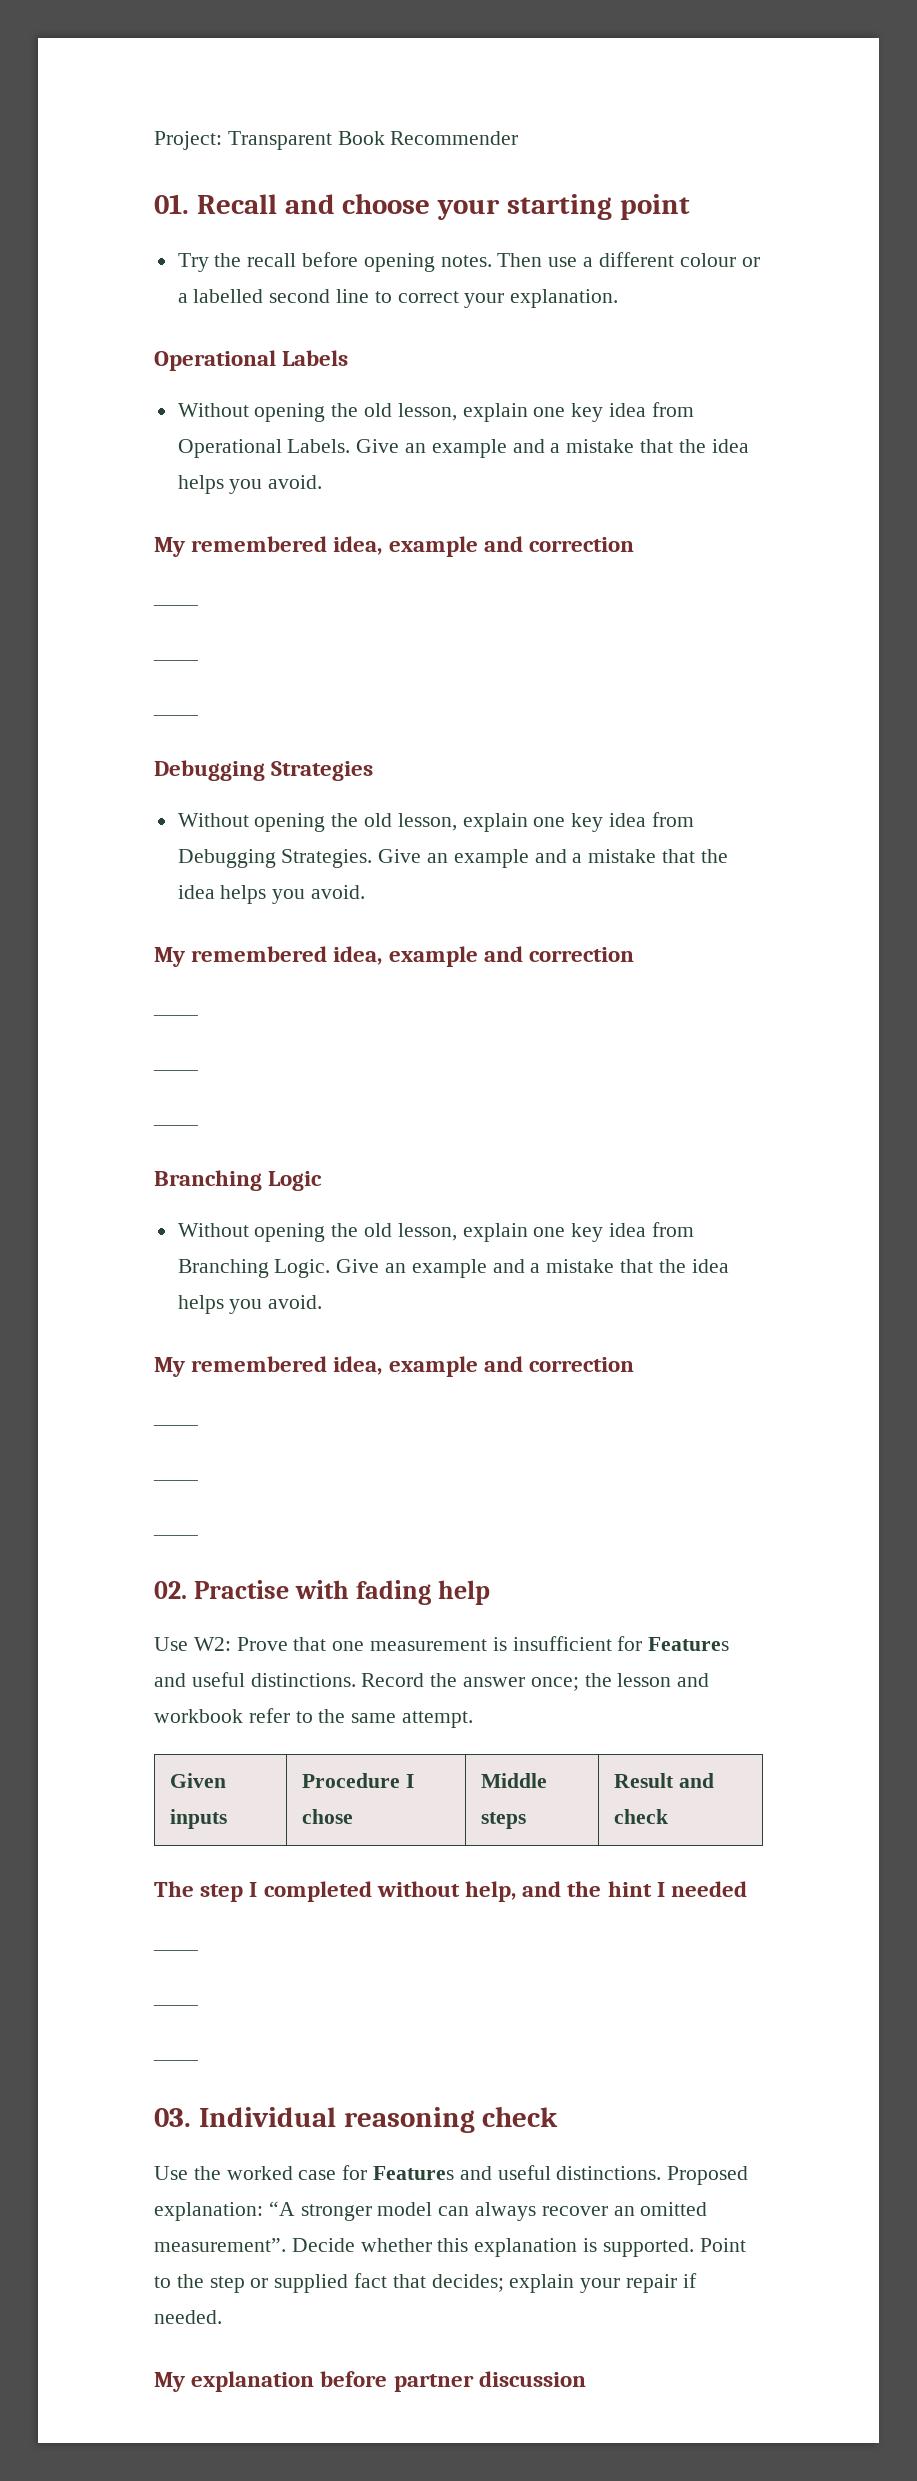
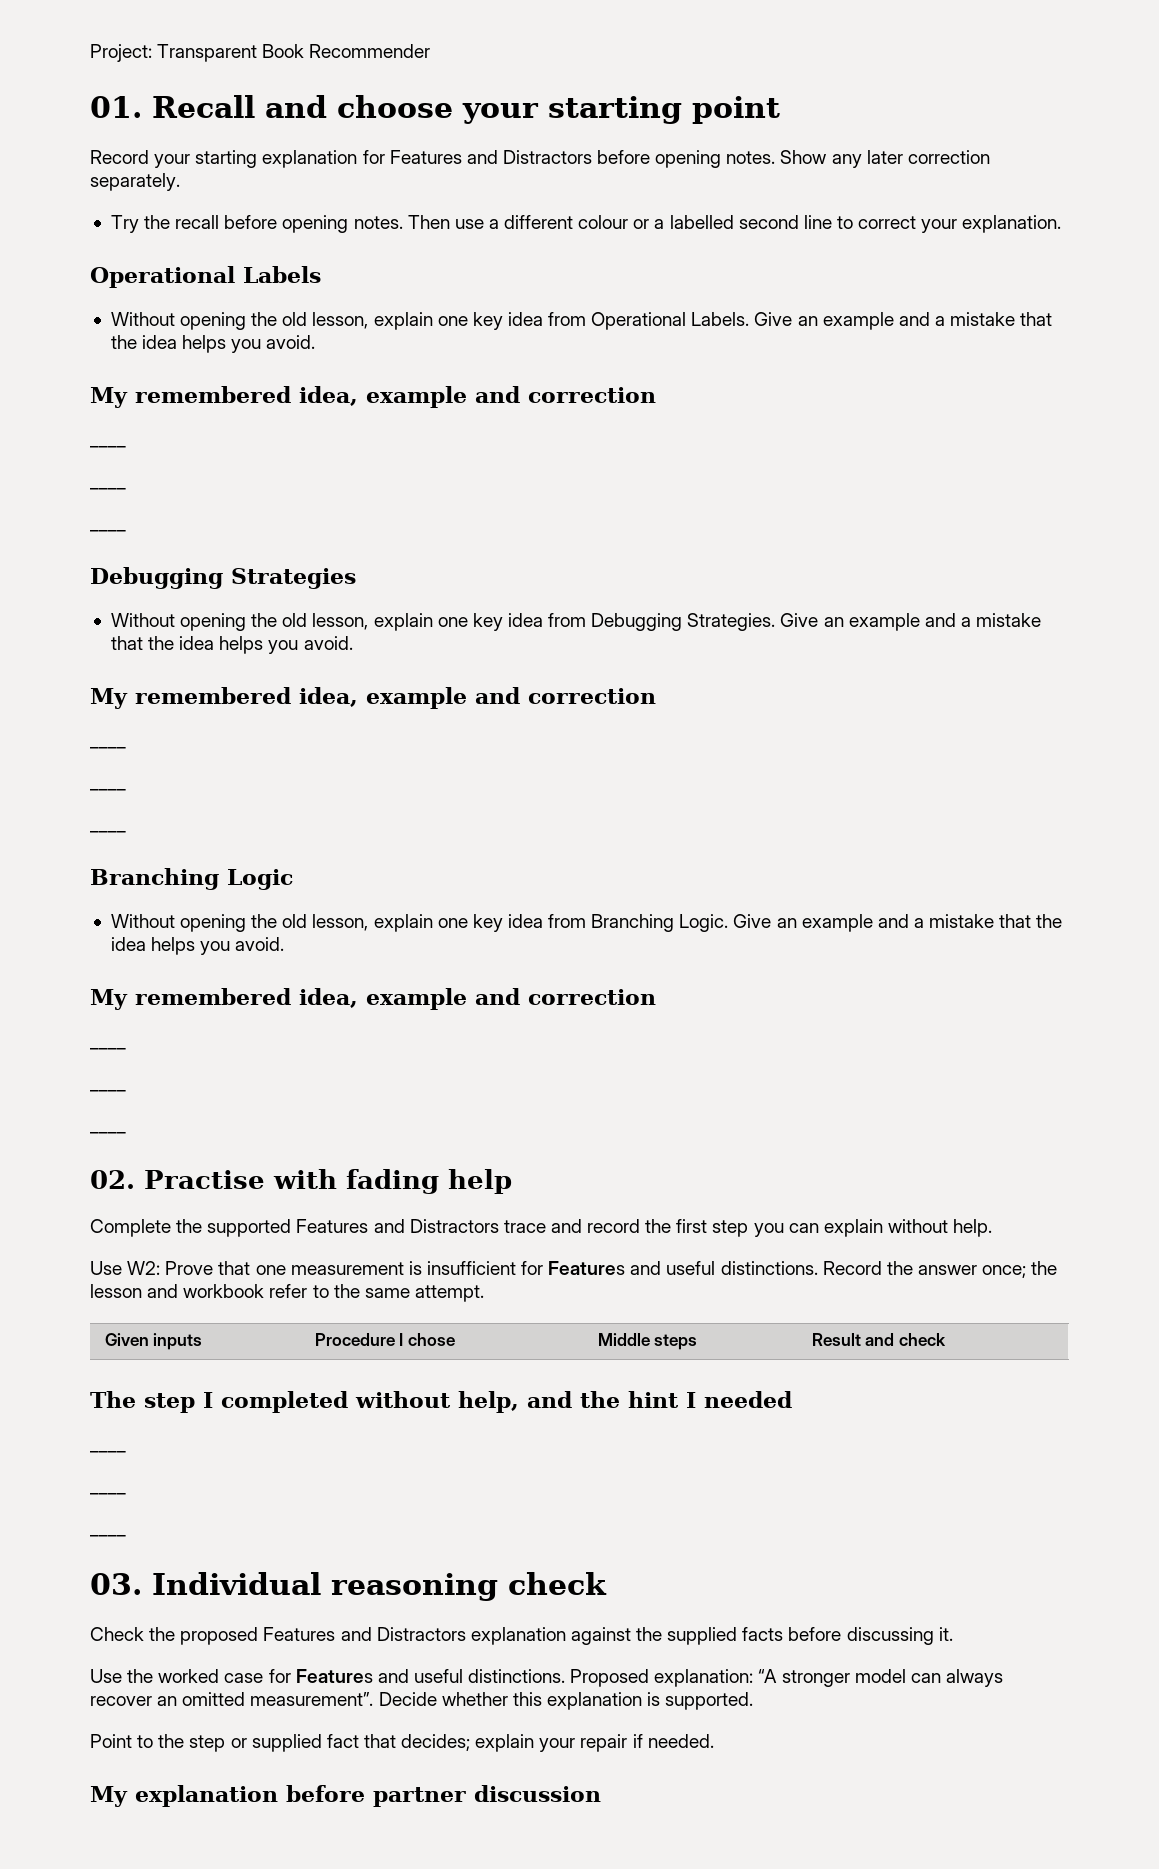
+ Record your starting explanation for Features and Distractors before opening notes. Show any later correction separately.
+ Complete the supported Features and Distractors trace and record the first step you can explain without help.
+ Check the proposed Features and Distractors explanation against the supplied facts before discussing it.
- Decide whether this explanation is supported. Point to the step or supplied fact that decides; explain your repair if needed.
+ Decide whether this explanation is supported.
+ Point to the step or supplied fact that decides; explain your repair if needed.

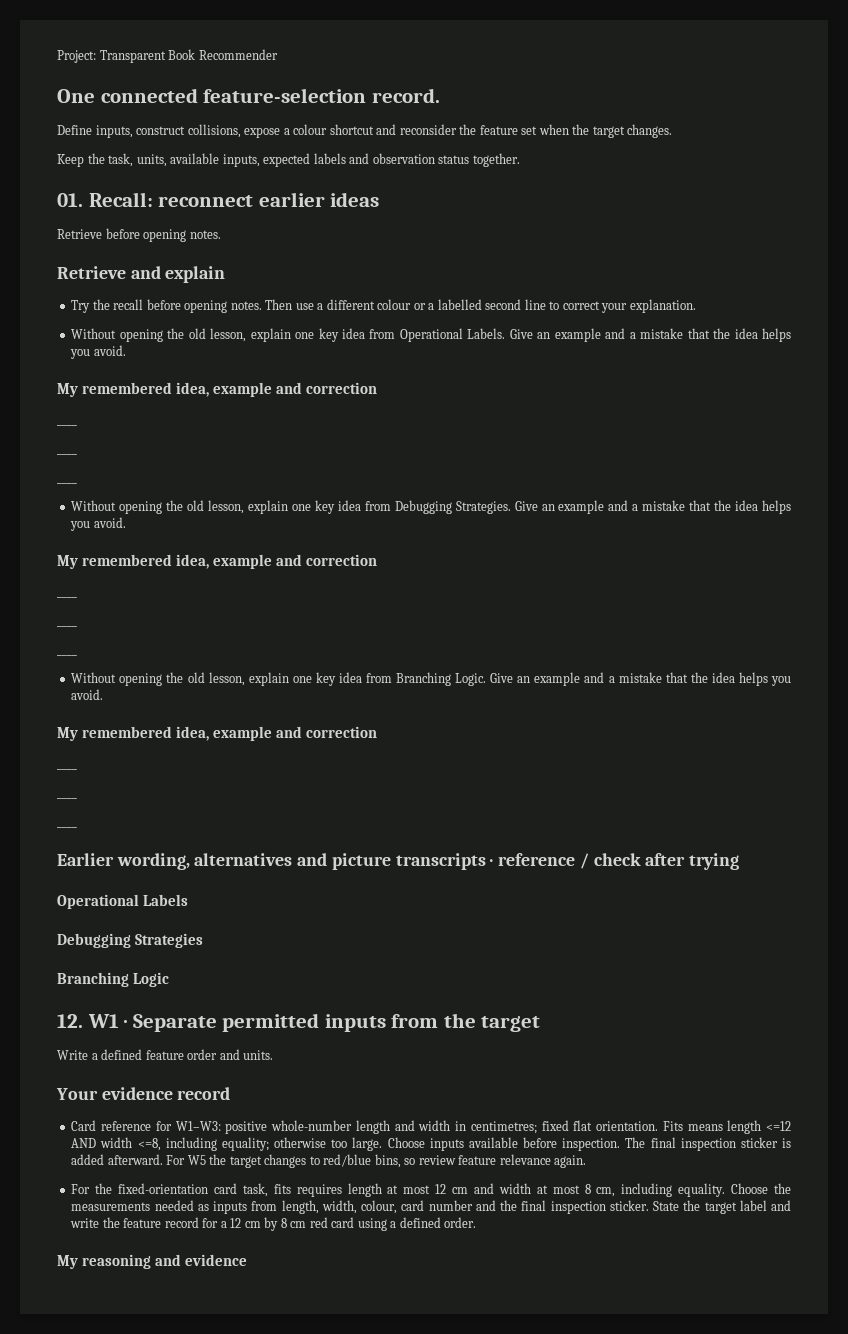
- 01. Recall and choose your starting point
- Record your starting explanation for Features and Distractors before opening notes. Show any later correction separately.
+ One connected feature-selection record.
+ Define inputs, construct collisions, expose a colour shortcut and reconsider the feature set when the target changes.
+ Keep the task, units, available inputs, expected labels and observation status together.
+ 01. Recall: reconnect earlier ideas
+ Retrieve before opening notes.
+ Retrieve and explain
- Operational Labels
- Debugging Strategies
- Branching Logic
- 02. Practise with fading help
- Complete the supported Features and Distractors trace and record the first step you can explain without help.
- Use W2: Prove that one measurement is insufficient for Features and useful distinctions. Record the answer once; the lesson and workbook refer to the same attempt.
- Given inputs | Procedure I chose | Middle steps | Result and check
- The step I completed without help, and the hint I needed
- ____
- ____
- ____
- 03. Individual reasoning check
- Check the proposed Features and Distractors explanation against the supplied facts before discussing it.
- Use the worked case for Features and useful distinctions. Proposed explanation: “A stronger model can always recover an omitted measurement”. Decide whether this explanation is supported.
- Point to the step or supplied fact that decides; explain your repair if needed.
- My explanation before partner discussion
+ Earlier wording, alternatives and picture transcripts · reference / check after trying
+ Operational Labels
+ Debugging Strategies
+ Branching Logic
+ 12. W1 · Separate permitted inputs from the target
+ Write a defined feature order and units.
+ Your evidence record
+ Card reference for W1–W3: positive whole-number length and width in centimetres; fixed flat orientation. Fits means length <=12 AND width <=8, including equality; otherwise too large. Choose inputs available before inspection. The final inspection sticker is added afterward. For W5 the target changes to red/blue bins, so review feature relevance again.
+ For the fixed-orientation card task, fits requires length at most 12 cm and width at most 8 cm, including equality. Choose the measurements needed as inputs from length, width, colour, card number and the final inspection sticker. State the target label and write the feature record for a 12 cm by 8 cm red card using a defined order.
+ My reasoning and evidence

